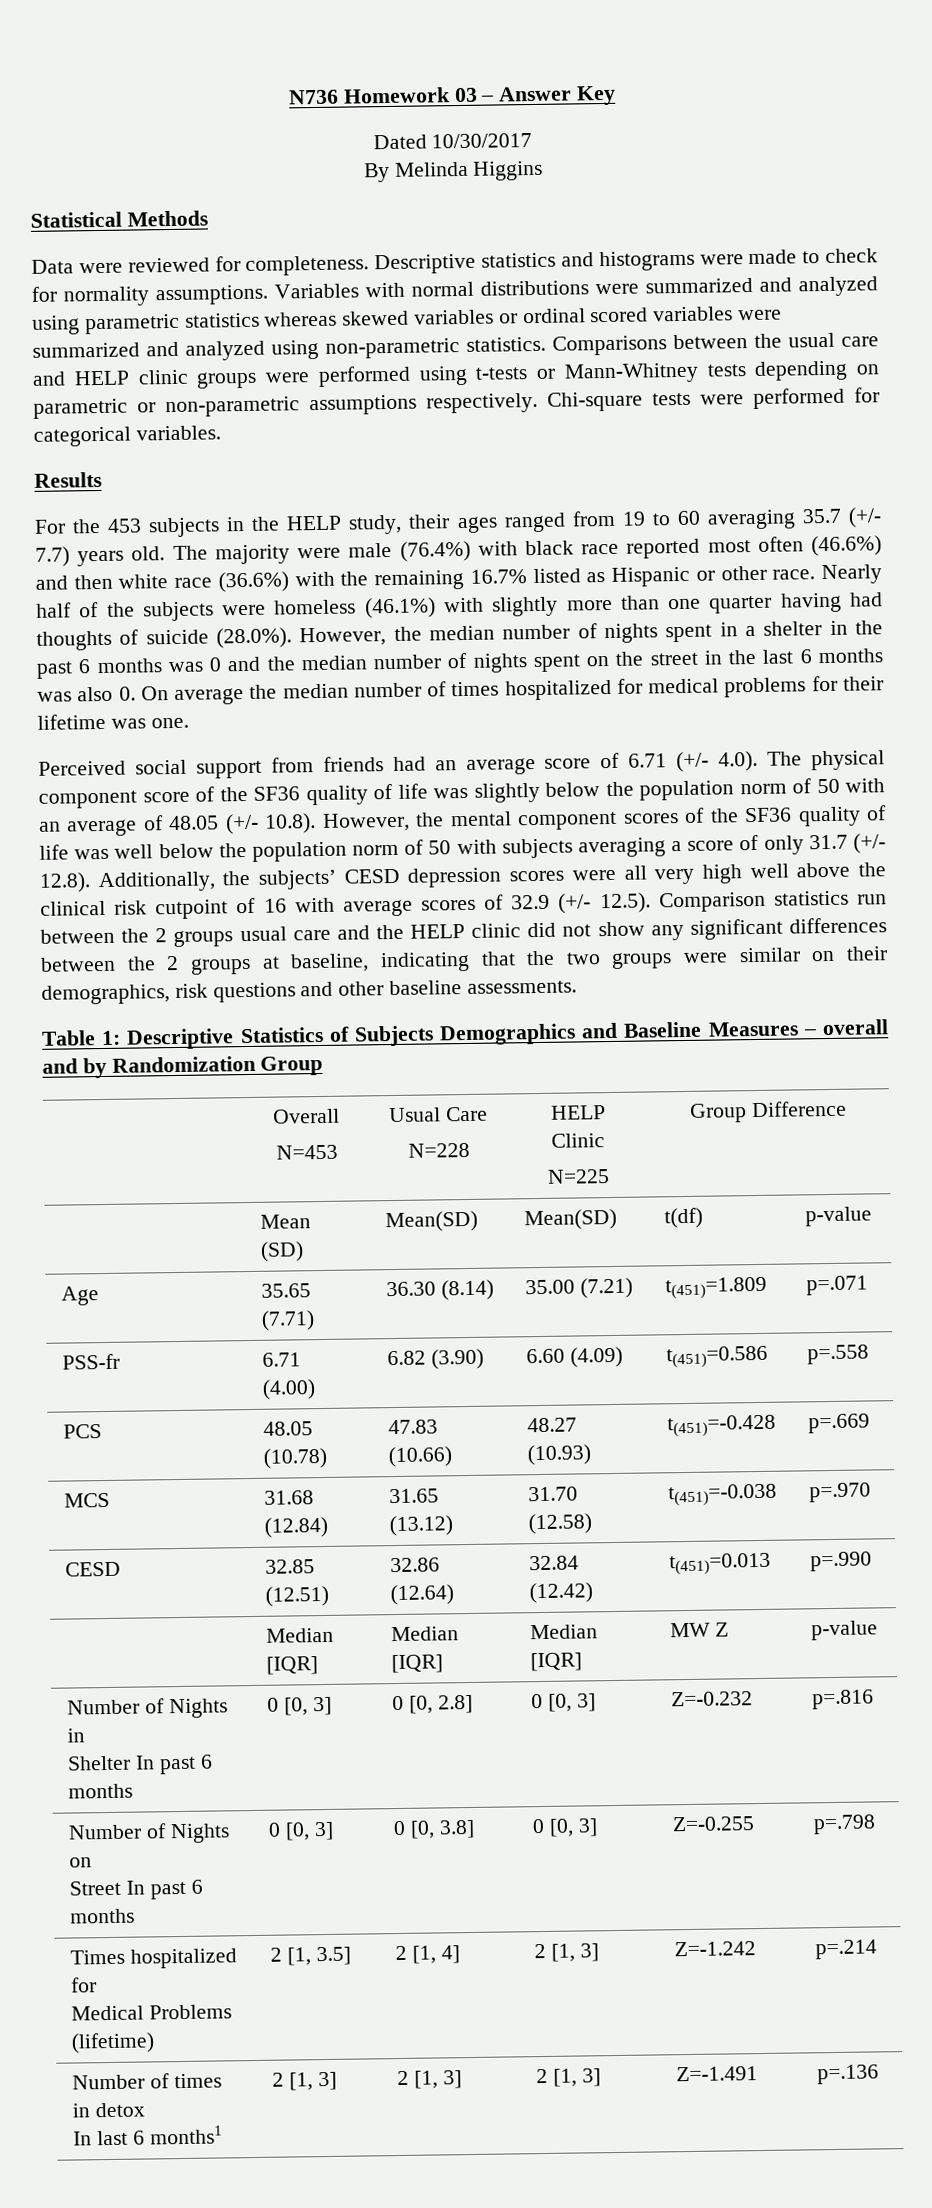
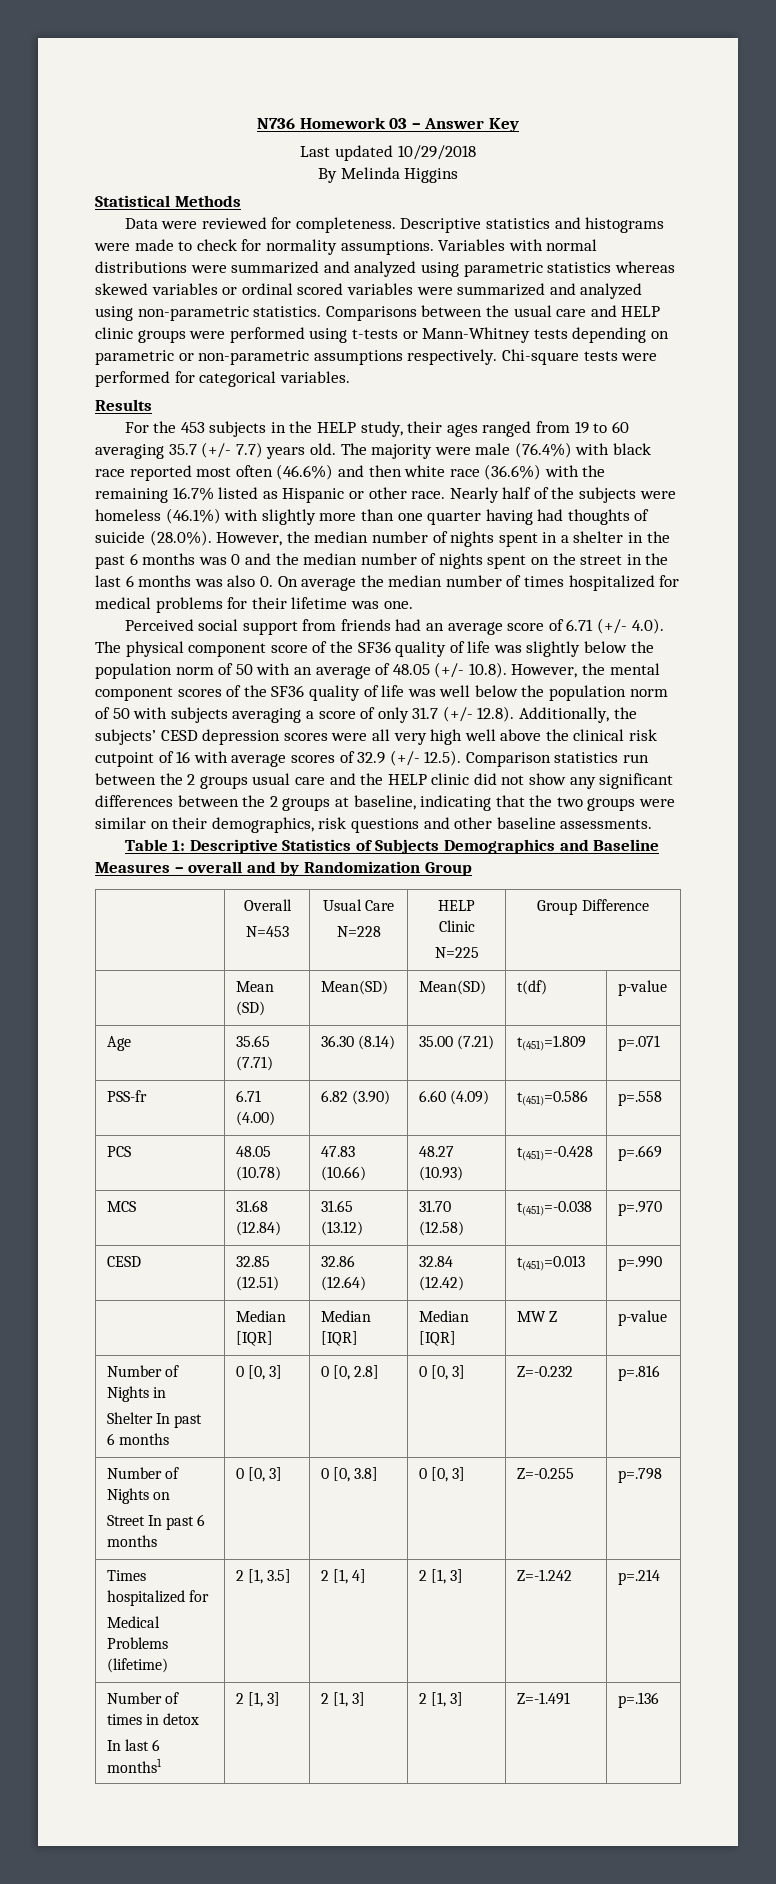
- Dated 10/30/2017
+ Last updated 10/29/2018

